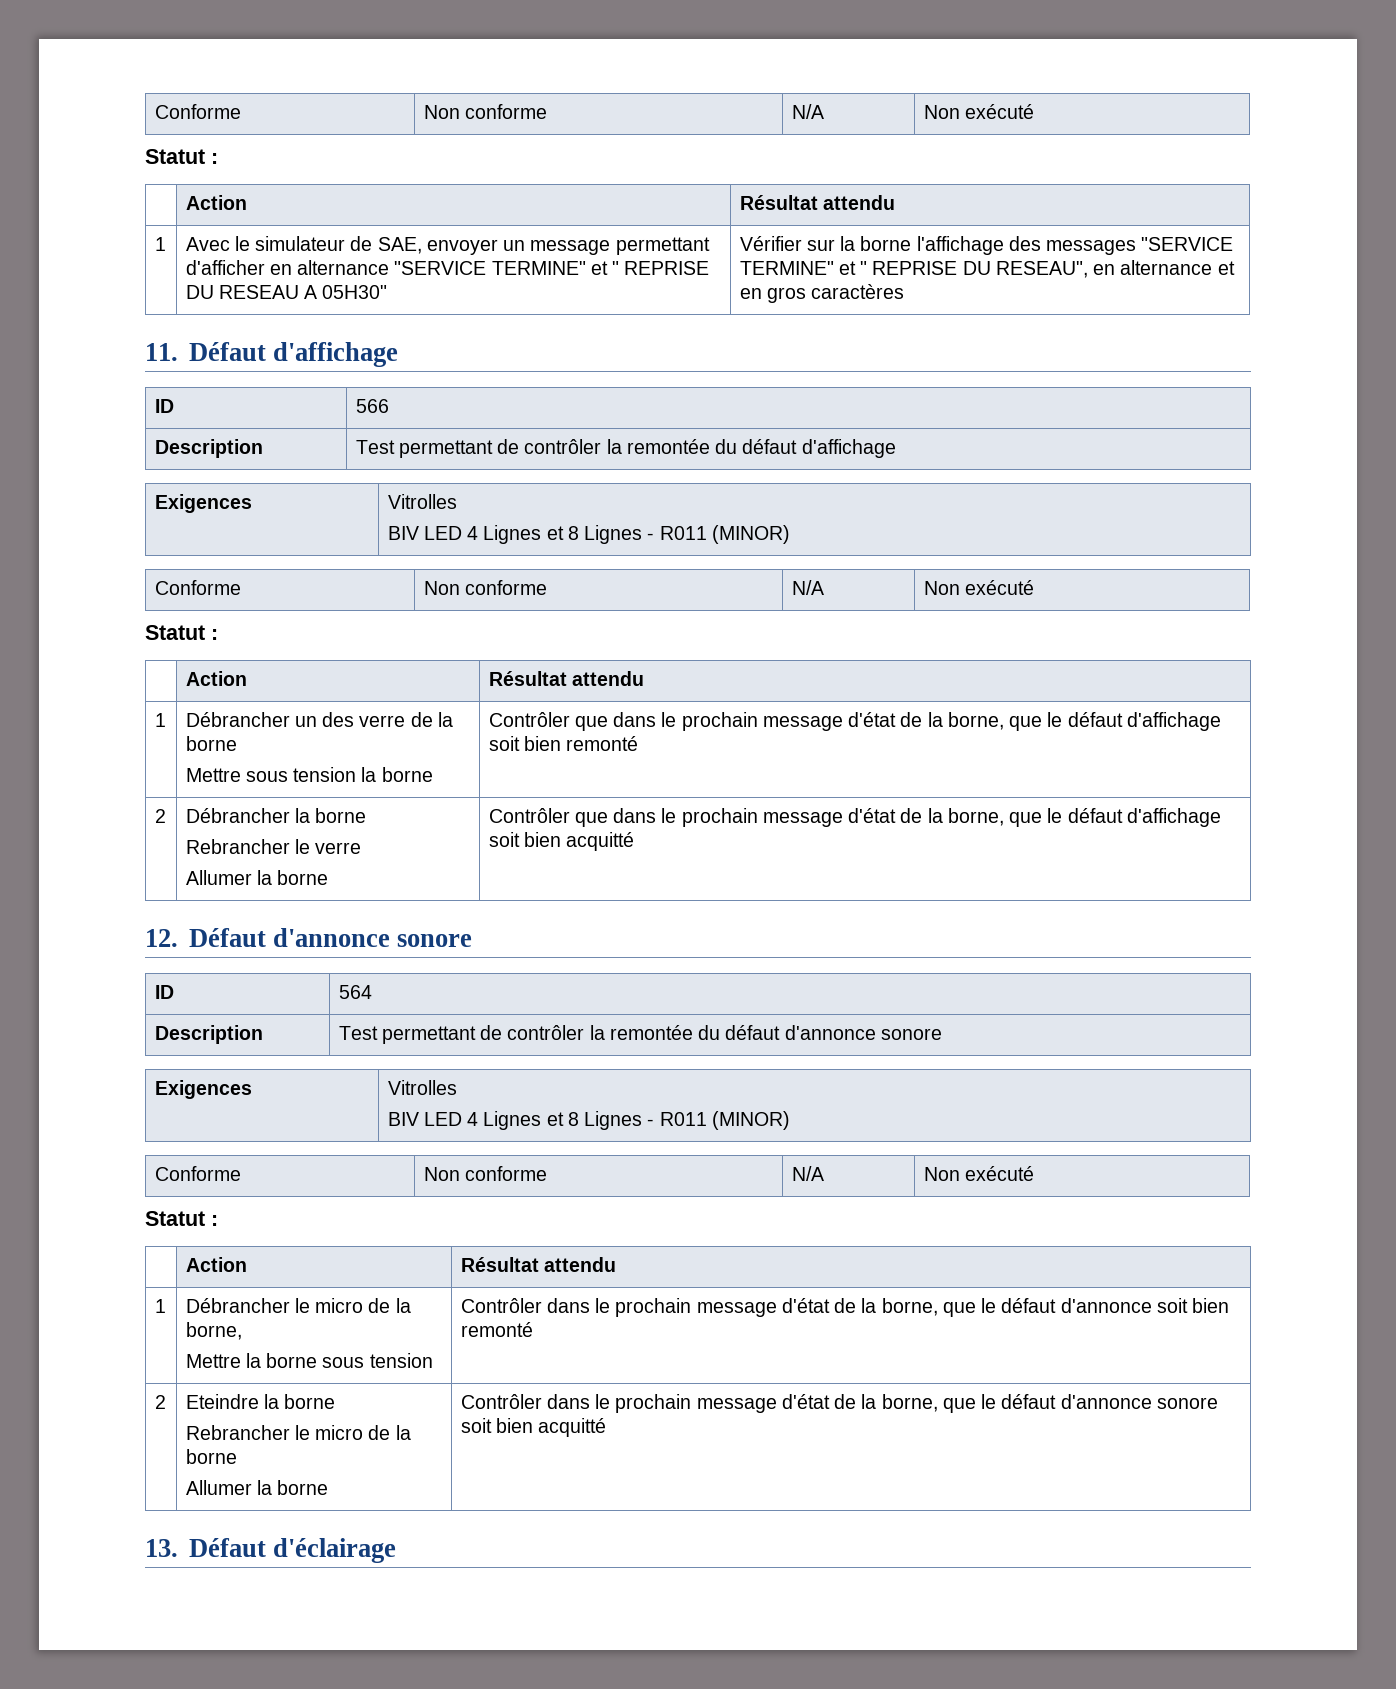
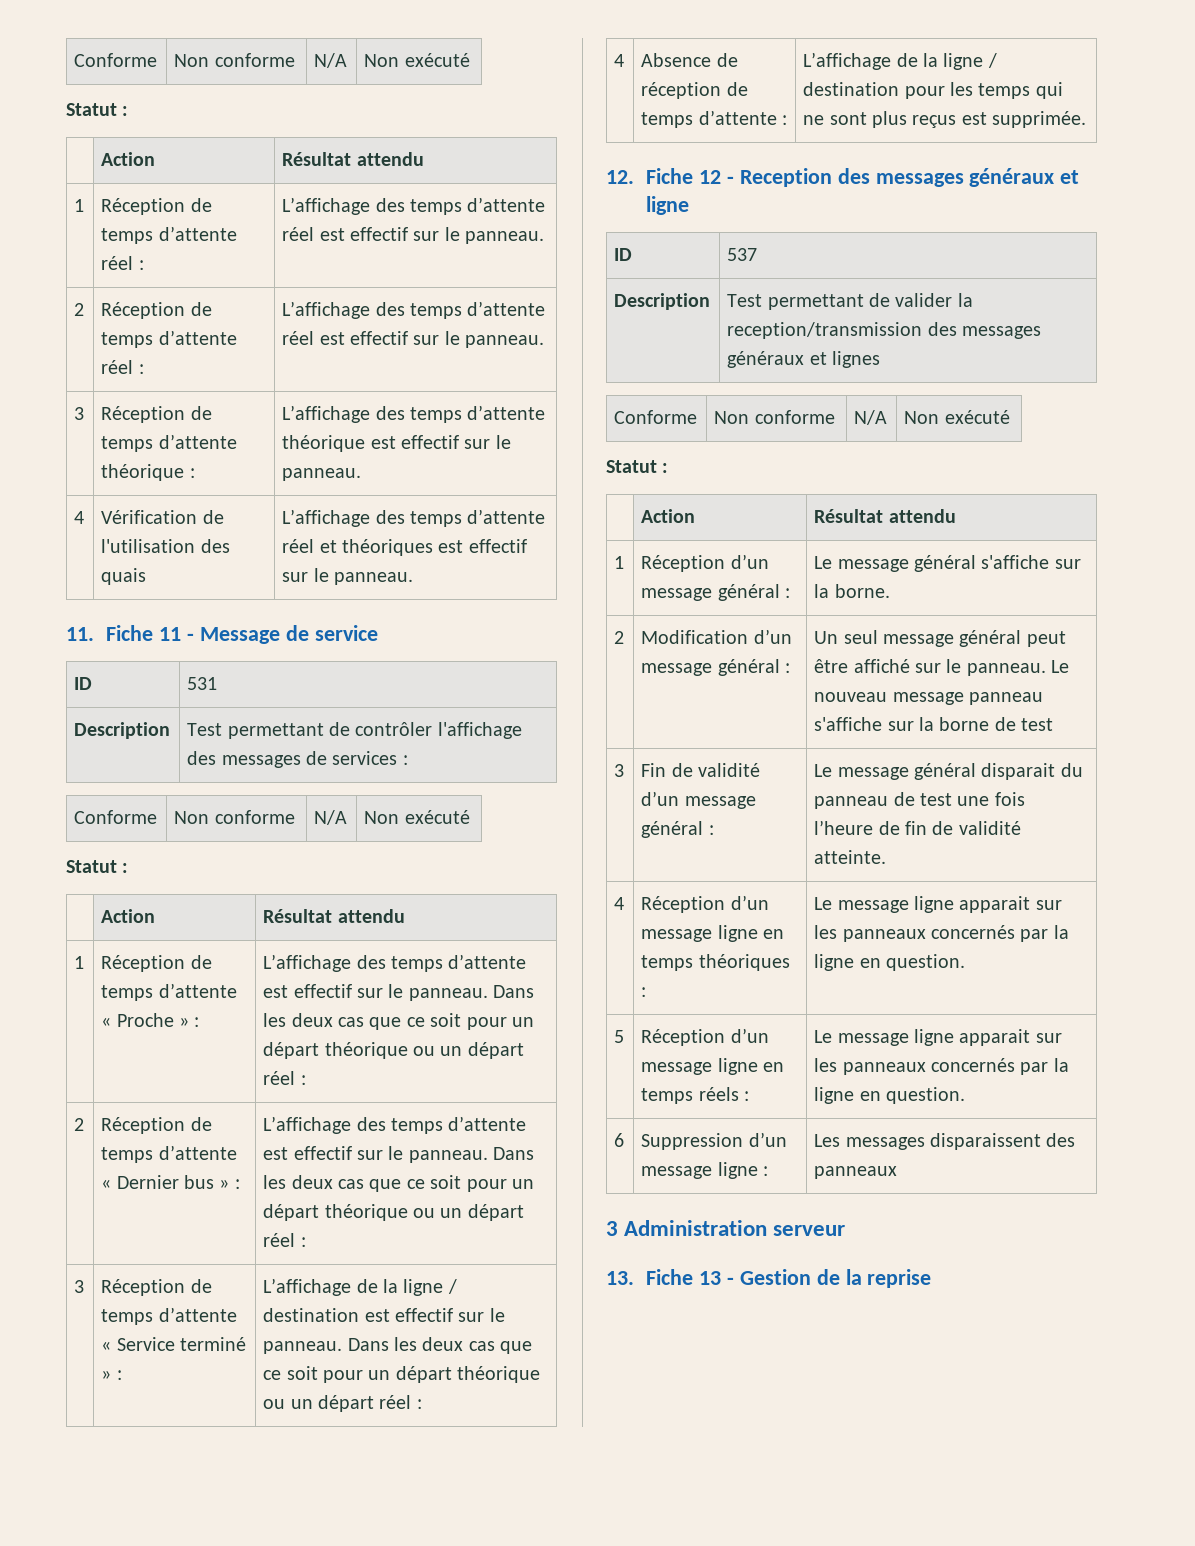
- 1 | Avec le simulateur de SAE, envoyer un message permettant d'afficher en alternance "SERVICE TERMINE" et " REPRISE DU RESEAU A 05H30" | Vérifier sur la borne l'affichage des messages "SERVICE TERMINE" et " REPRISE DU RESEAU", en alternance et en gros caractères
- 11. Défaut d'affichage
- ID | 566
- Description | Test permettant de contrôler la remontée du défaut d'affichage
- Exigences | Vitrolles
- BIV LED 4 Lignes et 8 Lignes - R011 (MINOR)
+ 1 | Réception de temps d’attente réel : | L’affichage des temps d’attente réel est effectif sur le panneau.
+ 2 | Réception de temps d’attente réel : | L’affichage des temps d’attente réel est effectif sur le panneau.
+ 3 | Réception de temps d’attente théorique : | L’affichage des temps d’attente théorique est effectif sur le panneau.
+ 4 | Vérification de l'utilisation des quais | L’affichage des temps d’attente réel et théoriques est effectif sur le panneau.
+ 11. Fiche 11 - Message de service
+ ID | 531
+ Description | Test permettant de contrôler l'affichage des messages de services :
- 1 | Débrancher un des verre de la borne
- Mettre sous tension la borne | Contrôler que dans le prochain message d'état de la borne, que le défaut d'affichage soit bien remonté
- 2 | Débrancher la borne
- Rebrancher le verre
- Allumer la borne | Contrôler que dans le prochain message d'état de la borne, que le défaut d'affichage soit bien acquitté
- 12. Défaut d'annonce sonore
- ID | 564
- Description | Test permettant de contrôler la remontée du défaut d'annonce sonore
- Exigences | Vitrolles
- BIV LED 4 Lignes et 8 Lignes - R011 (MINOR)
+ 1 | Réception de temps d’attente « Proche » : | L’affichage des temps d’attente est effectif sur le panneau. Dans les deux cas que ce soit pour un départ théorique ou un départ réel :
+ 2 | Réception de temps d’attente « Dernier bus » : | L’affichage des temps d’attente est effectif sur le panneau. Dans les deux cas que ce soit pour un départ théorique ou un départ réel :
+ 3 | Réception de temps d’attente « Service terminé » : | L’affichage de la ligne / destination est effectif sur le panneau. Dans les deux cas que ce soit pour un départ théorique ou un départ réel :
+ 4 | Absence de réception de temps d’attente : | L’affichage de la ligne / destination pour les temps qui ne sont plus reçus est supprimée.
+ 12. Fiche 12 - Reception des messages généraux et ligne
+ ID | 537
+ Description | Test permettant de valider la reception/transmission des messages généraux et lignes
- 1 | Débrancher le micro de la borne,
- Mettre la borne sous tension | Contrôler dans le prochain message d'état de la borne, que le défaut d'annonce soit bien remonté
- 2 | Eteindre la borne
- Rebrancher le micro de la borne
- Allumer la borne | Contrôler dans le prochain message d'état de la borne, que le défaut d'annonce sonore soit bien acquitté
- 13. Défaut d'éclairage
+ 1 | Réception d’un message général : | Le message général s'affiche sur la borne.
+ 2 | Modification d’un message général : | Un seul message général peut être affiché sur le panneau. Le nouveau message panneau s'affiche sur la borne de test
+ 3 | Fin de validité d’un message général : | Le message général disparait du panneau de test une fois l’heure de fin de validité atteinte.
+ 4 | Réception d’un message ligne en temps théoriques : | Le message ligne apparait sur les panneaux concernés par la ligne en question.
+ 5 | Réception d’un message ligne en temps réels : | Le message ligne apparait sur les panneaux concernés par la ligne en question.
+ 6 | Suppression d’un message ligne : | Les messages disparaissent des panneaux
+ 3 Administration serveur
+ 13. Fiche 13 - Gestion de la reprise

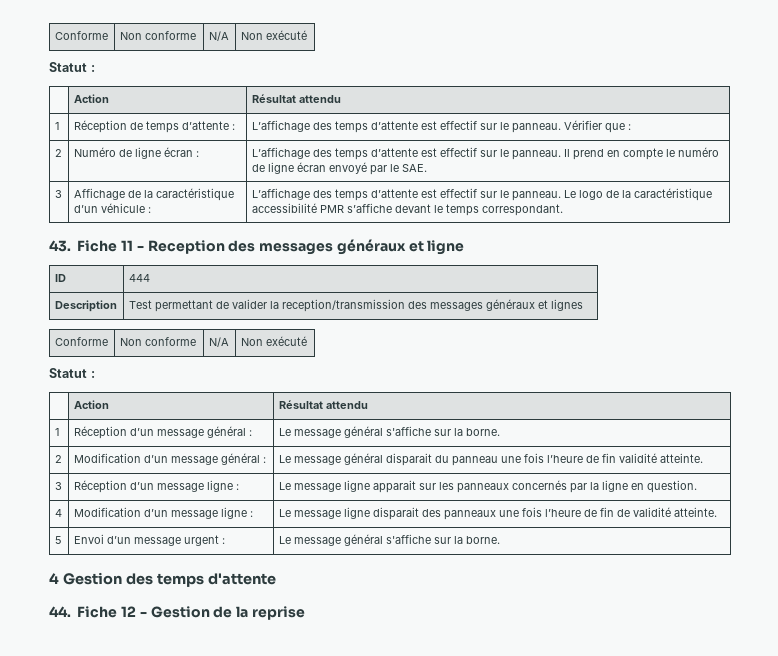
- 1 | Réception de temps d’attente réel : | L’affichage des temps d’attente réel est effectif sur le panneau.
- 2 | Réception de temps d’attente réel : | L’affichage des temps d’attente réel est effectif sur le panneau.
- 3 | Réception de temps d’attente théorique : | L’affichage des temps d’attente théorique est effectif sur le panneau.
- 4 | Vérification de l'utilisation des quais | L’affichage des temps d’attente réel et théoriques est effectif sur le panneau.
- 11. Fiche 11 - Message de service
- ID | 531
- Description | Test permettant de contrôler l'affichage des messages de services :
- Conforme | Non conforme | N/A | Non exécuté
- Statut :
- | Action | Résultat attendu
- 1 | Réception de temps d’attente « Proche » : | L’affichage des temps d’attente est effectif sur le panneau. Dans les deux cas que ce soit pour un départ théorique ou un départ réel :
- 2 | Réception de temps d’attente « Dernier bus » : | L’affichage des temps d’attente est effectif sur le panneau. Dans les deux cas que ce soit pour un départ théorique ou un départ réel :
- 3 | Réception de temps d’attente « Service terminé » : | L’affichage de la ligne / destination est effectif sur le panneau. Dans les deux cas que ce soit pour un départ théorique ou un départ réel :
- 4 | Absence de réception de temps d’attente : | L’affichage de la ligne / destination pour les temps qui ne sont plus reçus est supprimée.
- 12. Fiche 12 - Reception des messages généraux et ligne
+ 1 | Réception de temps d’attente : | L’affichage des temps d’attente est effectif sur le panneau. Vérifier que :
+ 2 | Numéro de ligne écran : | L’affichage des temps d’attente est effectif sur le panneau. Il prend en compte le numéro de ligne écran envoyé par le SAE.
+ 3 | Affichage de la caractéristique d’un véhicule : | L’affichage des temps d’attente est effectif sur le panneau. Le logo de la caractéristique accessibilité PMR s’affiche devant le temps correspondant.
+ 43. Fiche 11 - Reception des messages généraux et ligne
- ID | 537
+ ID | 444
- 2 | Modification d’un message général : | Un seul message général peut être affiché sur le panneau. Le nouveau message panneau s'affiche sur la borne de test
- 3 | Fin de validité d’un message général : | Le message général disparait du panneau de test une fois l’heure de fin de validité atteinte.
- 4 | Réception d’un message ligne en temps théoriques : | Le message ligne apparait sur les panneaux concernés par la ligne en question.
+ 2 | Modification d’un message général : | Le message général disparait du panneau une fois l’heure de fin validité atteinte.
+ 3 | Réception d’un message ligne : | Le message ligne apparait sur les panneaux concernés par la ligne en question.
- 5 | Réception d’un message ligne en temps réels : | Le message ligne apparait sur les panneaux concernés par la ligne en question.
- 6 | Suppression d’un message ligne : | Les messages disparaissent des panneaux
- 3 Administration serveur
- 13. Fiche 13 - Gestion de la reprise
+ 4 | Modification d’un message ligne : | Le message ligne disparait des panneaux une fois l’heure de fin de validité atteinte.
+ 5 | Envoi d’un message urgent : | Le message général s'affiche sur la borne.
+ 4 Gestion des temps d'attente
+ 44. Fiche 12 - Gestion de la reprise

